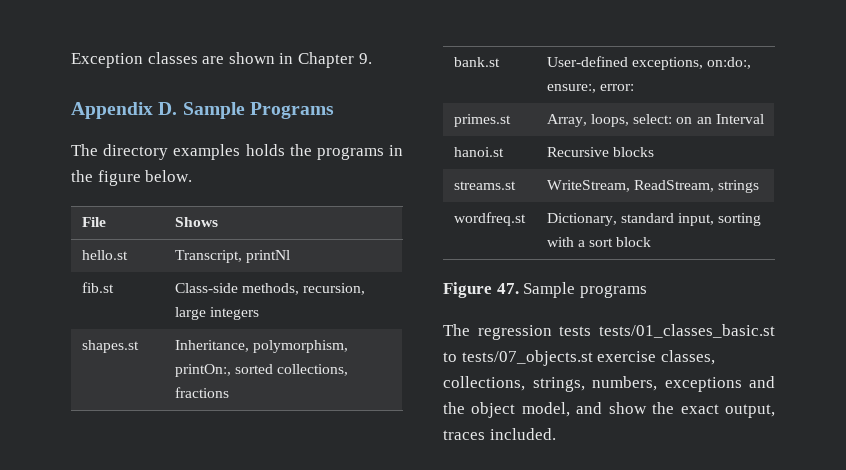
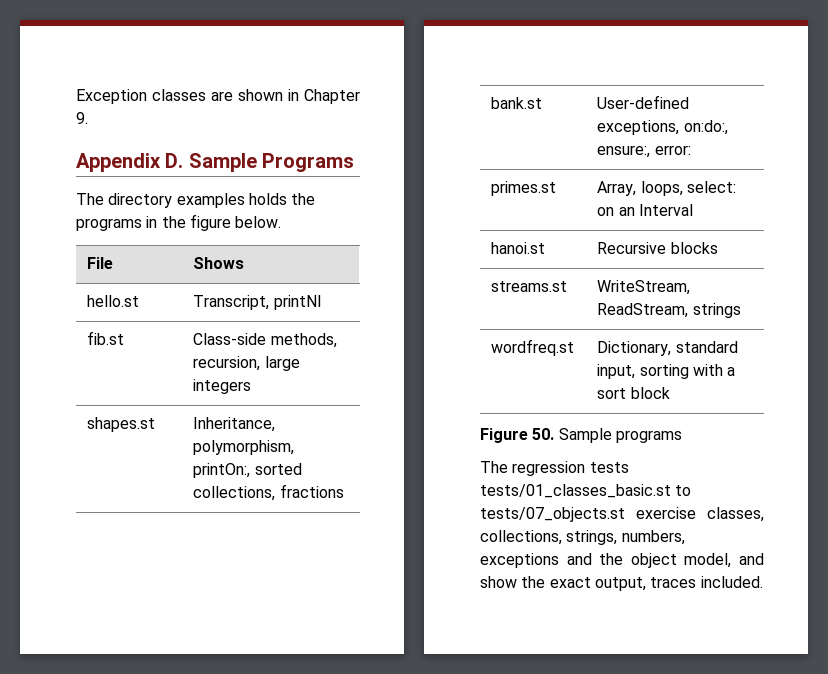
- Figure 47. Sample programs
+ Figure 50. Sample programs

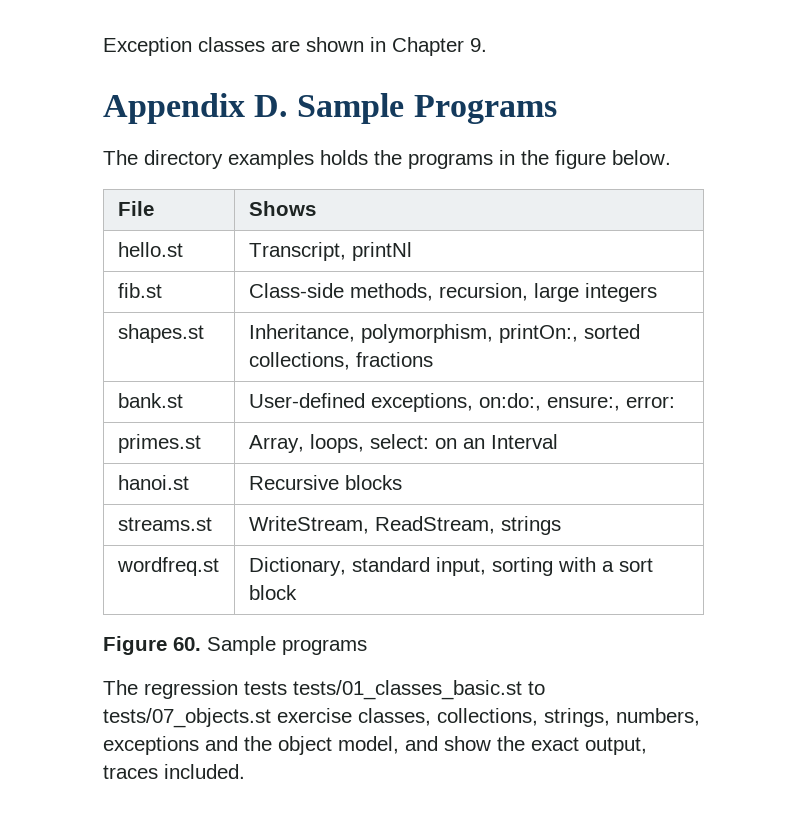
- Figure 50. Sample programs
+ Figure 60. Sample programs

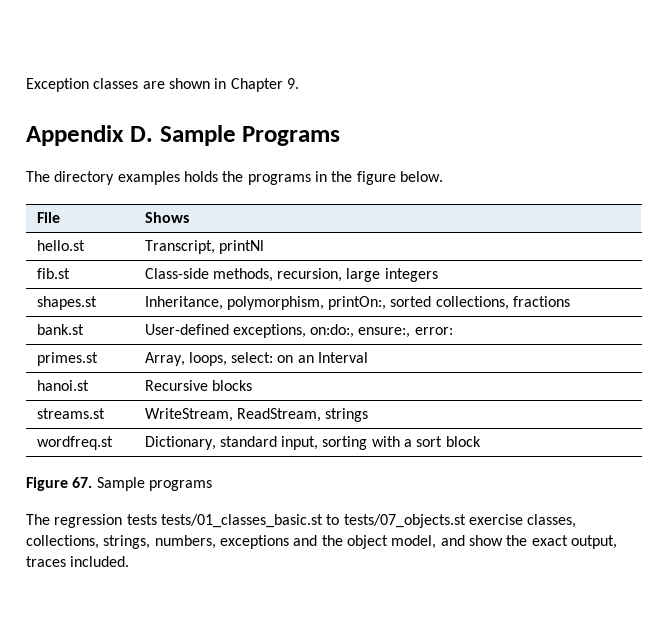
- Figure 60. Sample programs
+ Figure 67. Sample programs

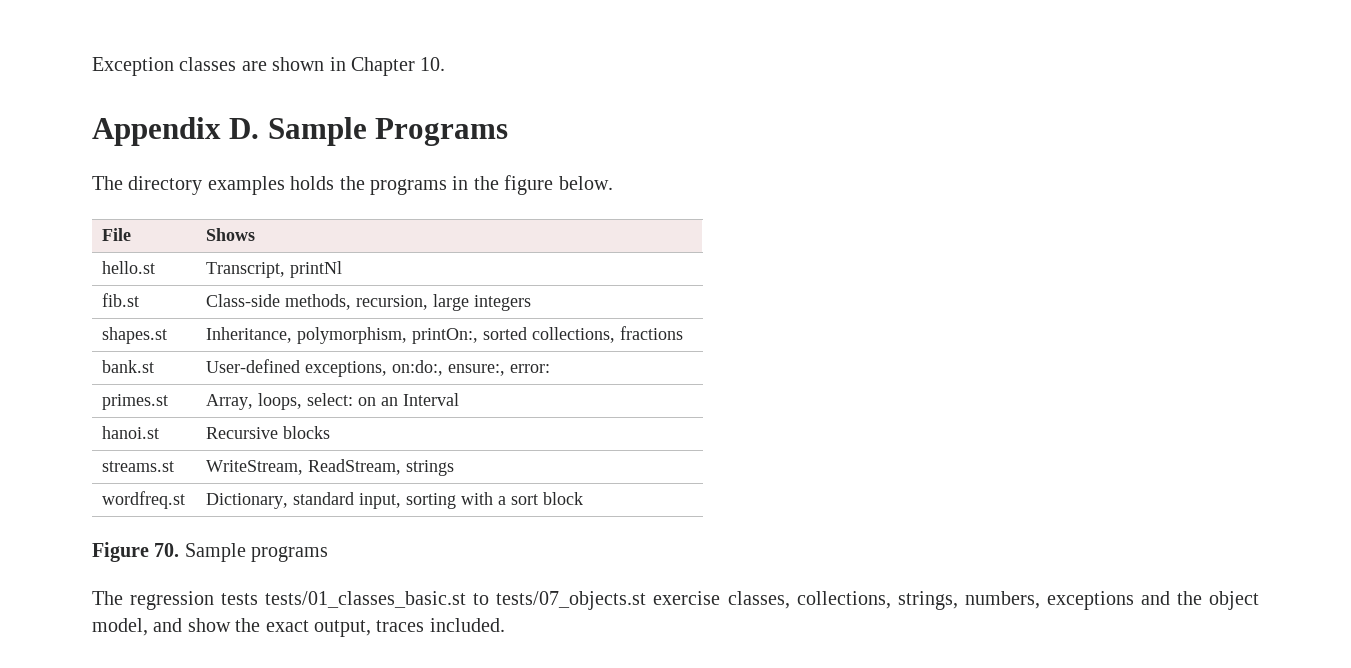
- Exception classes are shown in Chapter 9.
+ Exception classes are shown in Chapter 10.
- Figure 67. Sample programs
+ Figure 70. Sample programs

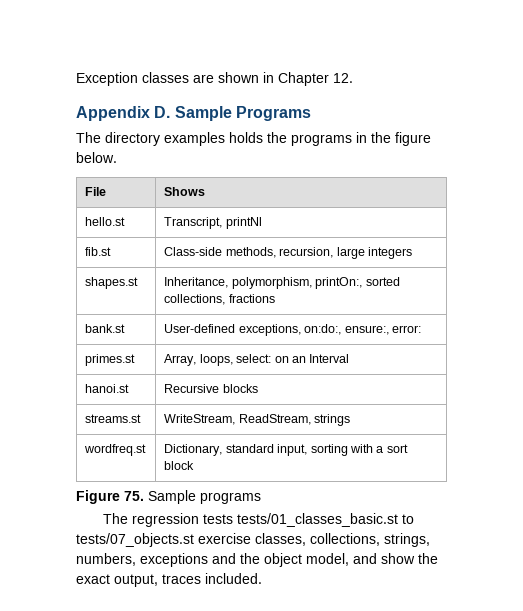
- Exception classes are shown in Chapter 10.
+ Exception classes are shown in Chapter 12.
- Figure 70. Sample programs
+ Figure 75. Sample programs

